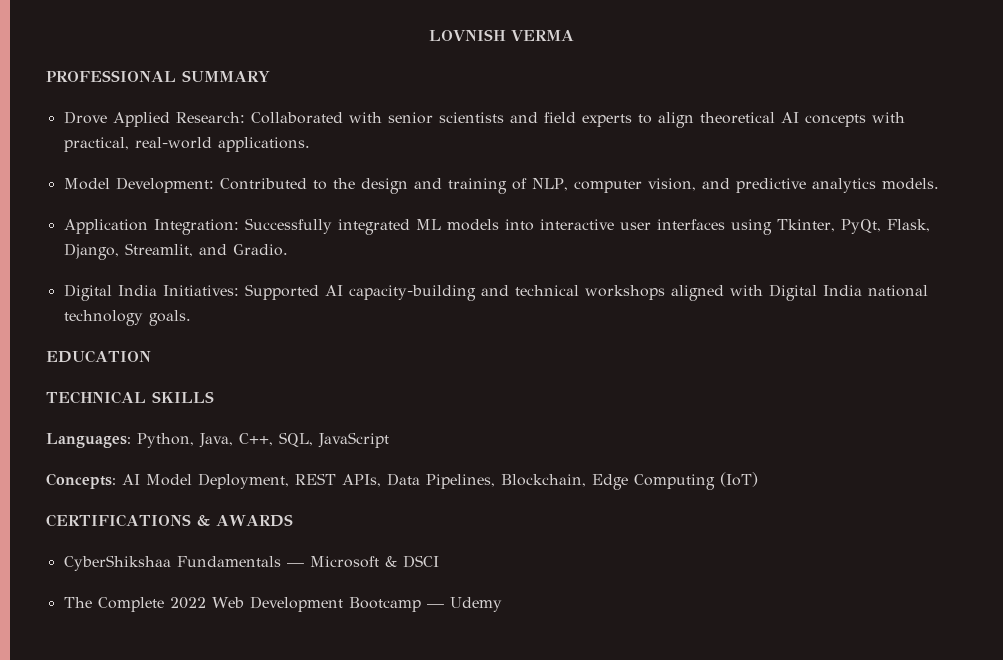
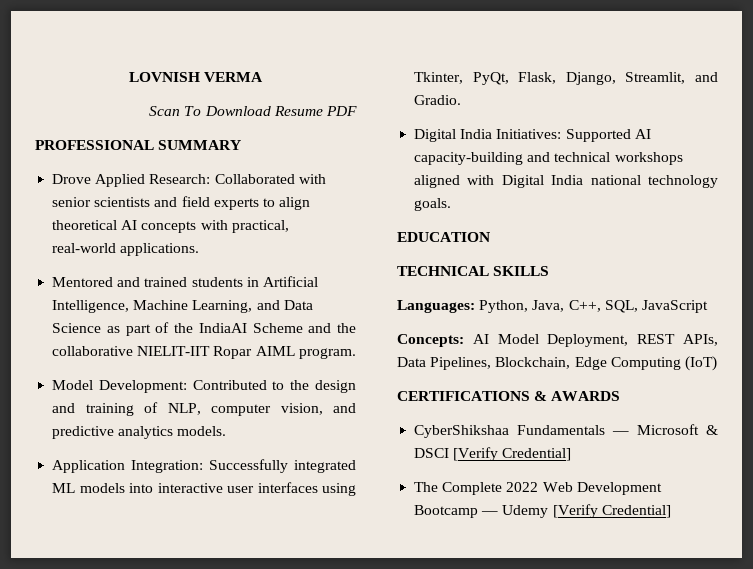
+ Scan To Download Resume PDF
+ Mentored and trained students in Artificial Intelligence, Machine Learning, and Data Science as part of the IndiaAI Scheme and the collaborative NIELIT-IIT Ropar AIML program.
- CyberShikshaa Fundamentals — Microsoft & DSCI
+ CyberShikshaa Fundamentals — Microsoft & DSCI [Verify Credential]
- The Complete 2022 Web Development Bootcamp — Udemy
+ The Complete 2022 Web Development Bootcamp — Udemy [Verify Credential]

